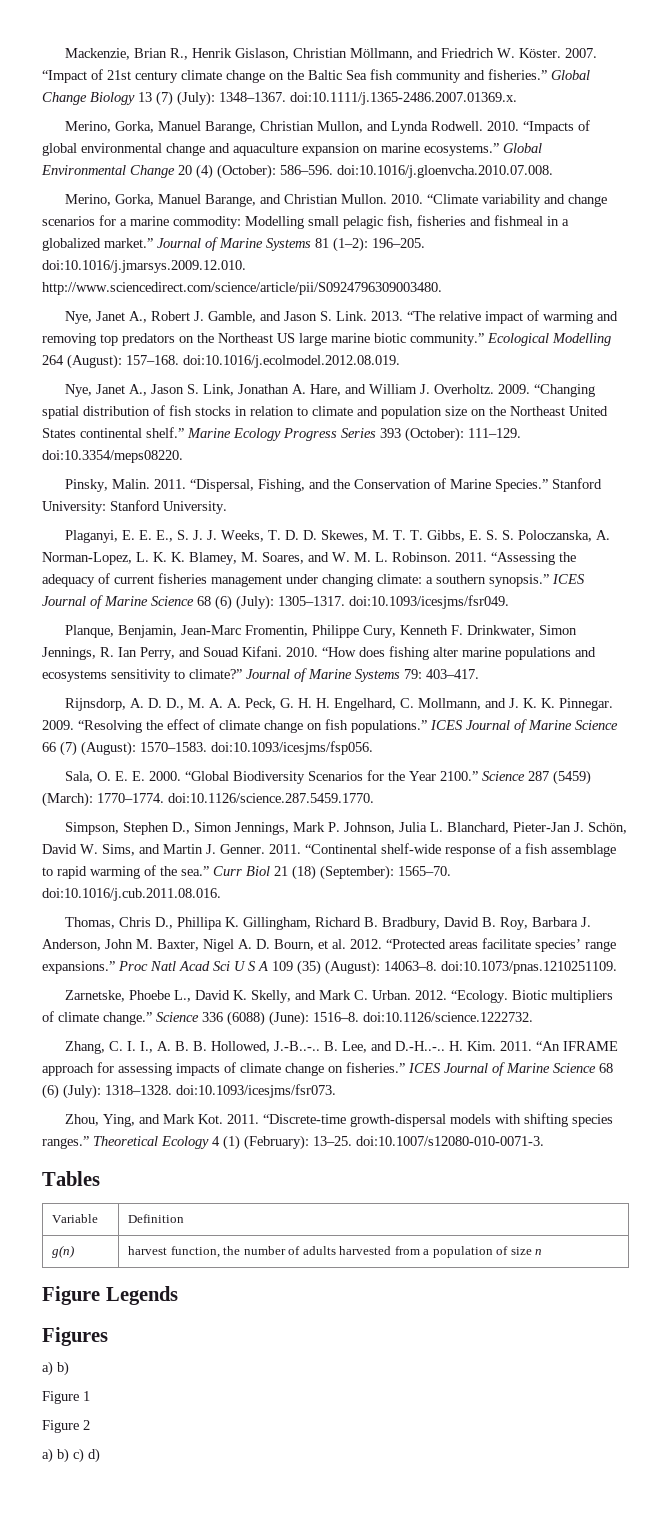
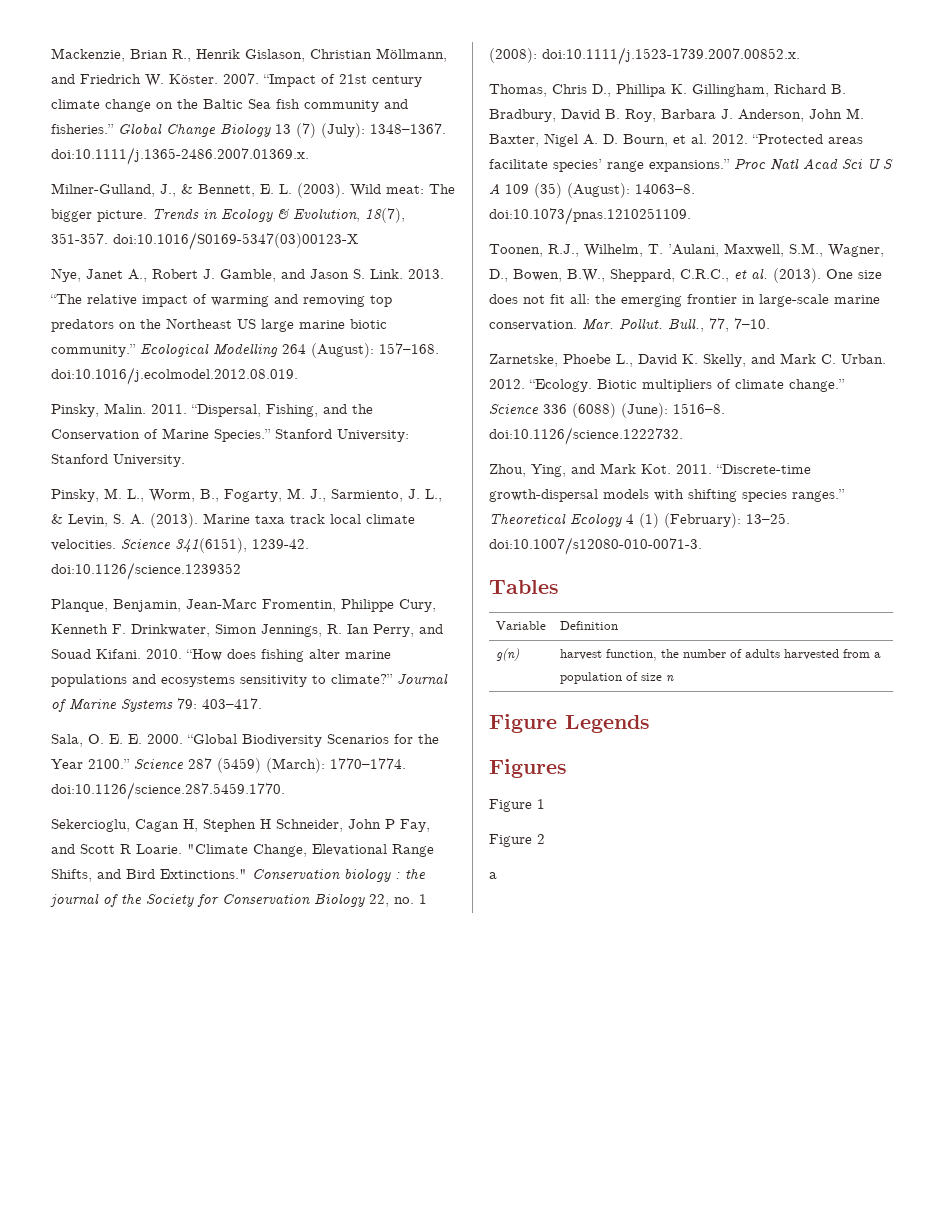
- Merino, Gorka, Manuel Barange, Christian Mullon, and Lynda Rodwell. 2010. “Impacts of global environmental change and aquaculture expansion on marine ecosystems.” Global Environmental Change 20 (4) (October): 586–596. doi:10.1016/j.gloenvcha.2010.07.008.
- Merino, Gorka, Manuel Barange, and Christian Mullon. 2010. “Climate variability and change scenarios for a marine commodity: Modelling small pelagic fish, fisheries and fishmeal in a globalized market.” Journal of Marine Systems 81 (1–2): 196–205. doi:10.1016/j.jmarsys.2009.12.010. http://www.sciencedirect.com/science/article/pii/S0924796309003480.
+ Milner-Gulland, J., & Bennett, E. L. (2003). Wild meat: The bigger picture. Trends in Ecology & Evolution, 18(7), 351-357. doi:10.1016/S0169-5347(03)00123-X
- Nye, Janet A., Jason S. Link, Jonathan A. Hare, and William J. Overholtz. 2009. “Changing spatial distribution of fish stocks in relation to climate and population size on the Northeast United States continental shelf.” Marine Ecology Progress Series 393 (October): 111–129. doi:10.3354/meps08220.
- Plaganyi, E. E. E., S. J. J. Weeks, T. D. D. Skewes, M. T. T. Gibbs, E. S. S. Poloczanska, A. Norman-Lopez, L. K. K. Blamey, M. Soares, and W. M. L. Robinson. 2011. “Assessing the adequacy of current fisheries management under changing climate: a southern synopsis.” ICES Journal of Marine Science 68 (6) (July): 1305–1317. doi:10.1093/icesjms/fsr049.
+ Pinsky, M. L., Worm, B., Fogarty, M. J., Sarmiento, J. L., & Levin, S. A. (2013). Marine taxa track local climate velocities. Science 341(6151), 1239-42. doi:10.1126/science.1239352
- Rijnsdorp, A. D. D., M. A. A. Peck, G. H. H. Engelhard, C. Mollmann, and J. K. K. Pinnegar. 2009. “Resolving the effect of climate change on fish populations.” ICES Journal of Marine Science 66 (7) (August): 1570–1583. doi:10.1093/icesjms/fsp056.
- Simpson, Stephen D., Simon Jennings, Mark P. Johnson, Julia L. Blanchard, Pieter-Jan J. Schön, David W. Sims, and Martin J. Genner. 2011. “Continental shelf-wide response of a fish assemblage to rapid warming of the sea.” Curr Biol 21 (18) (September): 1565–70. doi:10.1016/j.cub.2011.08.016.
+ Sekercioglu, Cagan H, Stephen H Schneider, John P Fay, and Scott R Loarie. "Climate Change, Elevational Range Shifts, and Bird Extinctions." Conservation biology : the journal of the Society for Conservation Biology 22, no. 1 (2008): doi:10.1111/j.1523-1739.2007.00852.x.
+ Toonen, R.J., Wilhelm, T. ’Aulani, Maxwell, S.M., Wagner, D., Bowen, B.W., Sheppard, C.R.C., et al. (2013). One size does not fit all: the emerging frontier in large-scale marine conservation. Mar. Pollut. Bull., 77, 7–10.
- Zhang, C. I. I., A. B. B. Hollowed, J.-B..-.. B. Lee, and D.-H..-.. H. Kim. 2011. “An IFRAME approach for assessing impacts of climate change on fisheries.” ICES Journal of Marine Science 68 (6) (July): 1318–1328. doi:10.1093/icesjms/fsr073.
  Figures
- a) b)
  Figure 2
- a) b) c) d)
+ a

